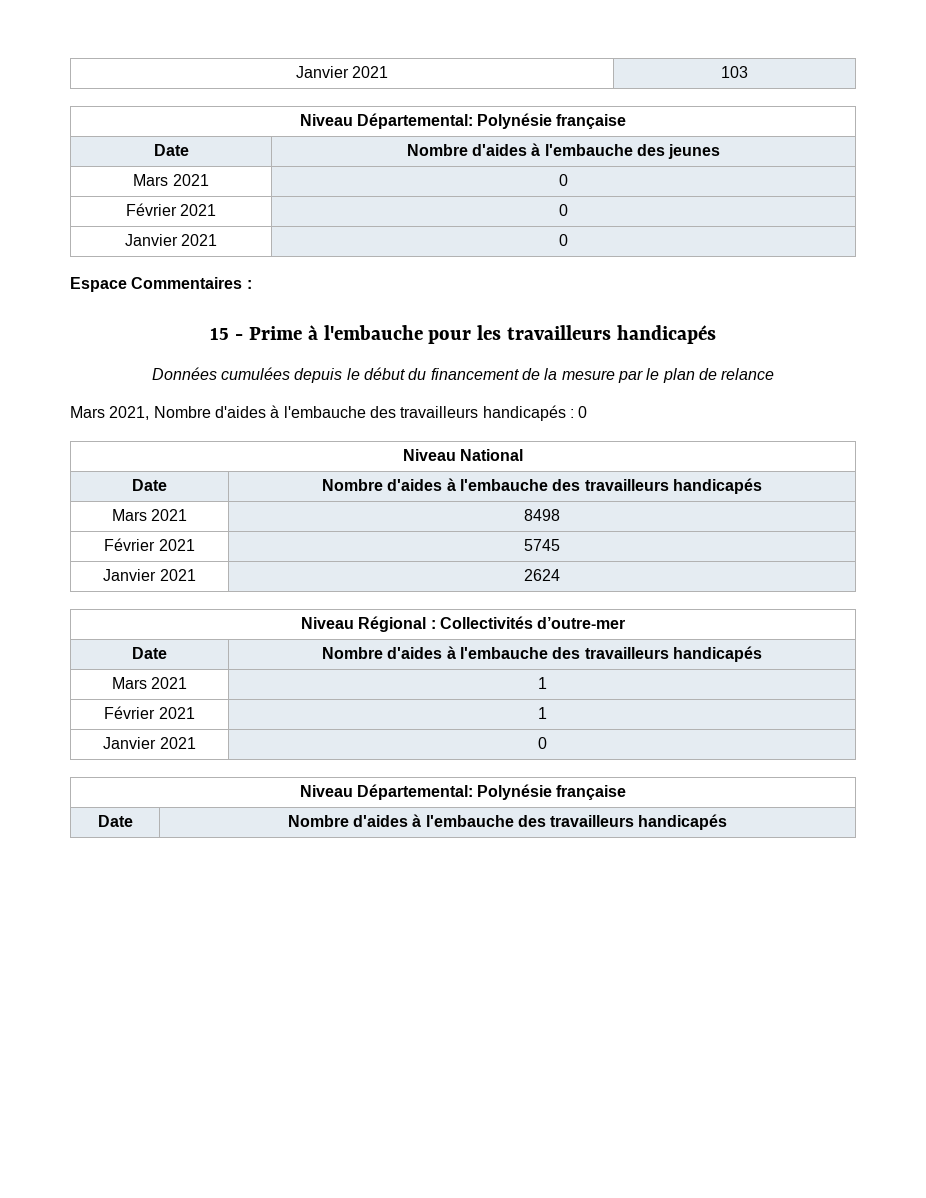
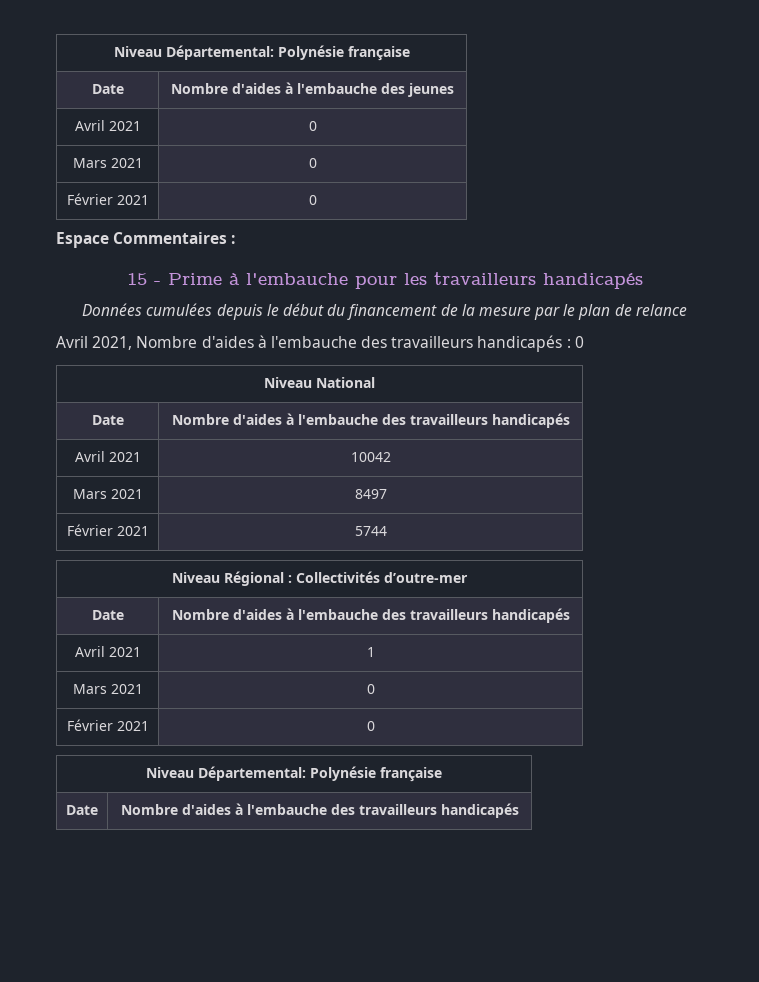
- Janvier 2021 | 103
+ Avril 2021 | 0
  Mars 2021 | 0
  Février 2021 | 0
- Janvier 2021 | 0
- Mars 2021, Nombre d'aides à l'embauche des travailleurs handicapés : 0
+ Avril 2021, Nombre d'aides à l'embauche des travailleurs handicapés : 0
- Mars 2021 | 8498
- Février 2021 | 5745
- Janvier 2021 | 2624
+ Avril 2021 | 10042
+ Mars 2021 | 8497
+ Février 2021 | 5744
- Mars 2021 | 1
- Février 2021 | 1
- Janvier 2021 | 0
+ Avril 2021 | 1
+ Mars 2021 | 0
+ Février 2021 | 0

